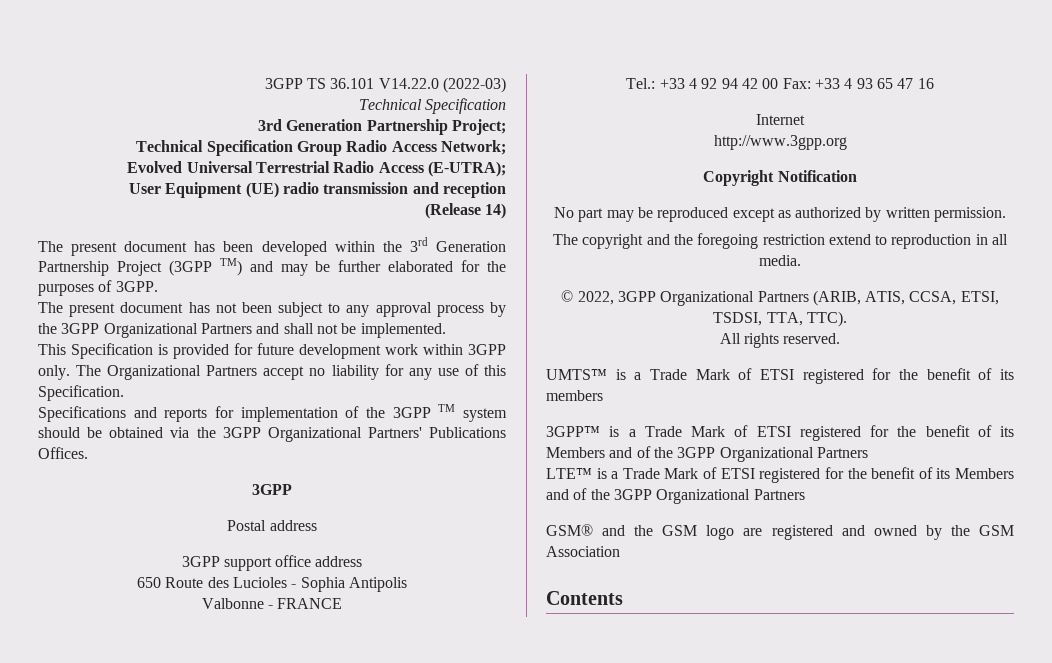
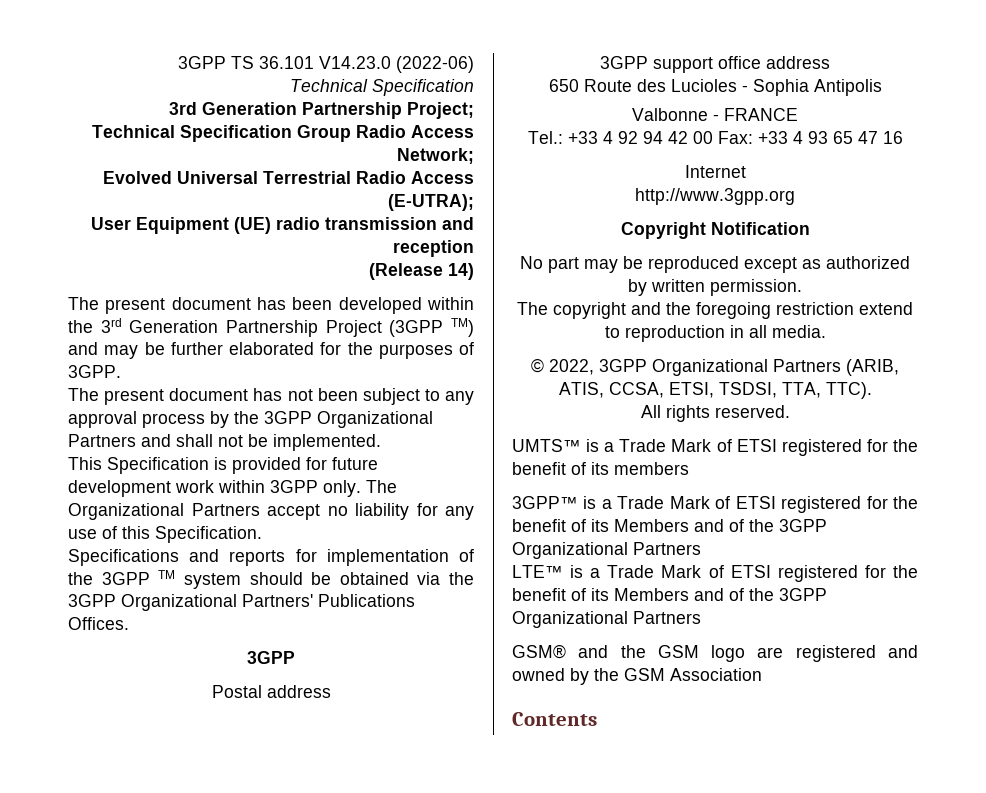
- 3GPP TS 36.101 V14.22.0 (2022-03)
+ 3GPP TS 36.101 V14.23.0 (2022-06)

